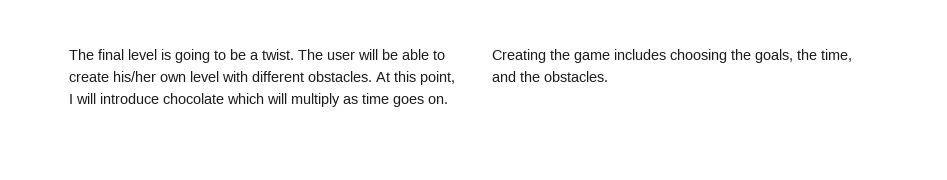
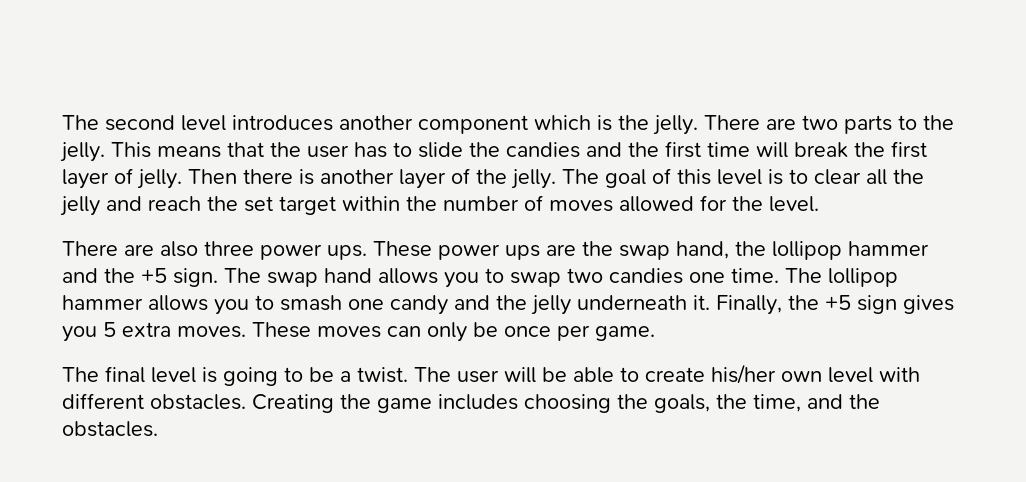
+ The second level introduces another component which is the jelly. There are two parts to the jelly. This means that the user has to slide the candies and the first time will break the first layer of jelly. Then there is another layer of the jelly. The goal of this level is to clear all the jelly and reach the set target within the number of moves allowed for the level.
+ There are also three power ups. These power ups are the swap hand, the lollipop hammer and the +5 sign. The swap hand allows you to swap two candies one time. The lollipop hammer allows you to smash one candy and the jelly underneath it. Finally, the +5 sign gives you 5 extra moves. These moves can only be once per game.
- At this point, I will introduce chocolate which will multiply as time goes on.

